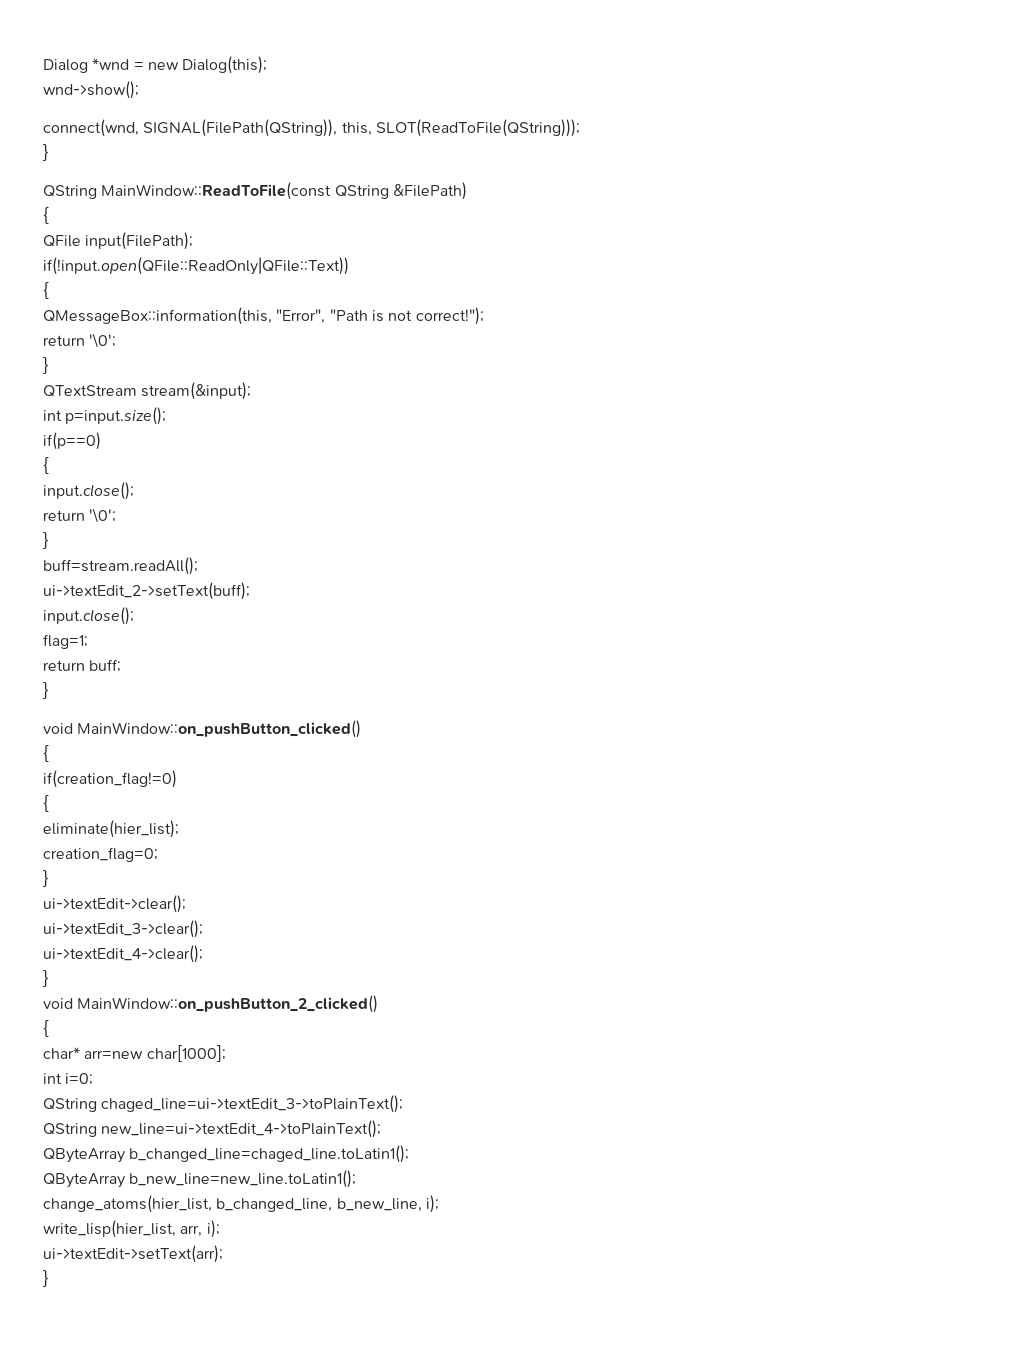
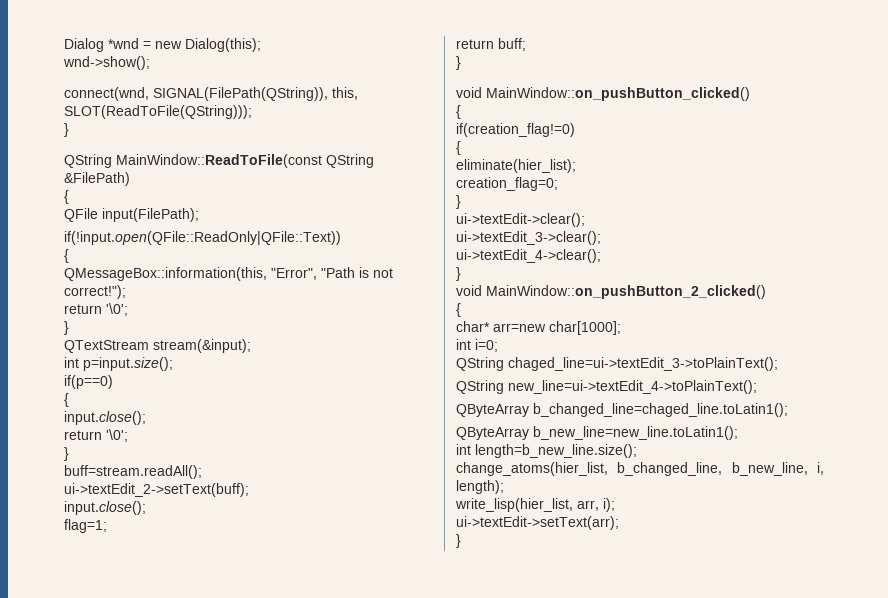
+ int length=b_new_line.size();
- change_atoms(hier_list, b_changed_line, b_new_line, i);
+ change_atoms(hier_list, b_changed_line, b_new_line, i, length);

